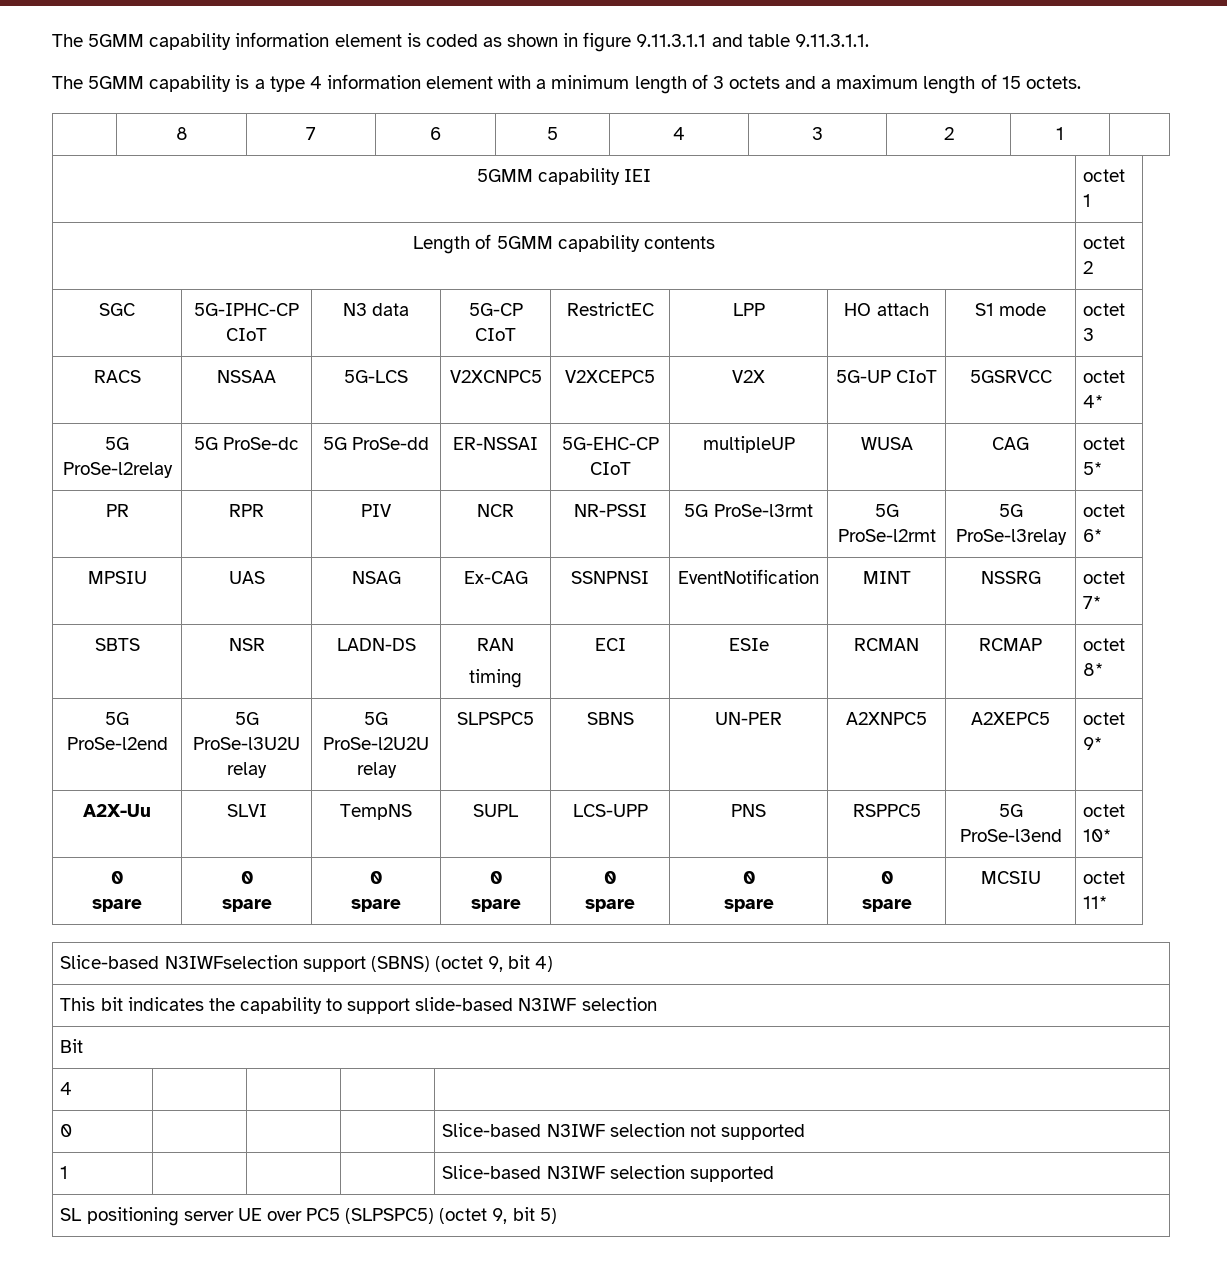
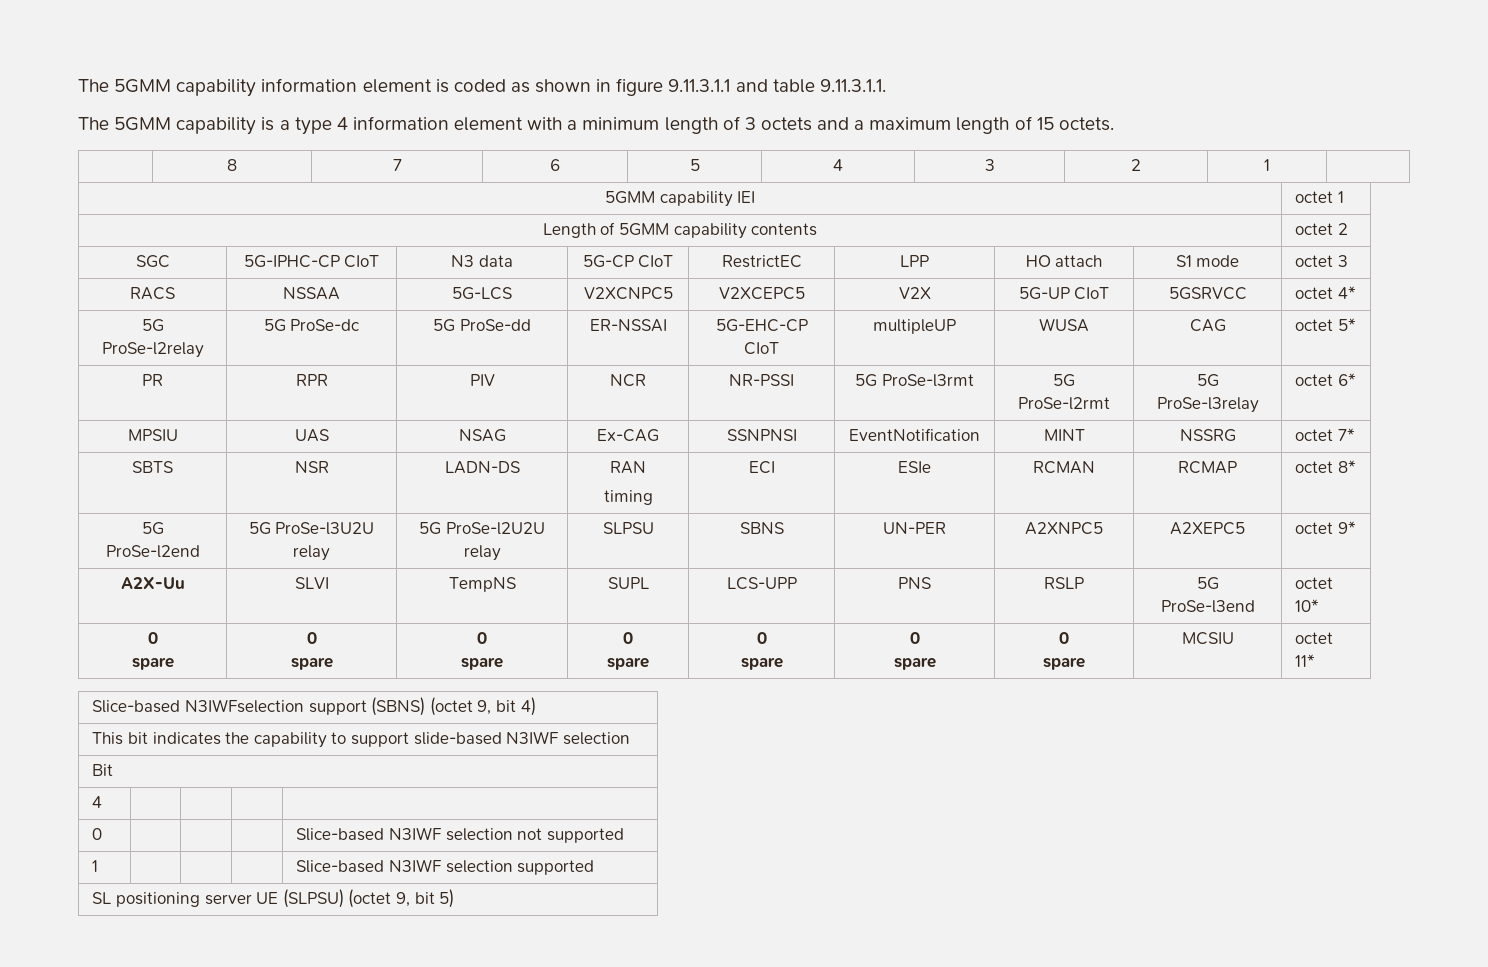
- 5G ProSe-l2end | 5G ProSe-l3U2U relay | 5G ProSe-l2U2U relay | SLPSPC5 | SBNS | UN-PER | A2XNPC5 | A2XEPC5 | octet 9*
+ 5G ProSe-l2end | 5G ProSe-l3U2U relay | 5G ProSe-l2U2U relay | SLPSU | SBNS | UN-PER | A2XNPC5 | A2XEPC5 | octet 9*
- A2X-Uu | SLVI | TempNS | SUPL | LCS-UPP | PNS | RSPPC5 | 5G ProSe-l3end | octet 10*
+ A2X-Uu | SLVI | TempNS | SUPL | LCS-UPP | PNS | RSLP | 5G ProSe-l3end | octet 10*
- SL positioning server UE over PC5 (SLPSPC5) (octet 9, bit 5)
+ SL positioning server UE (SLPSU) (octet 9, bit 5)

